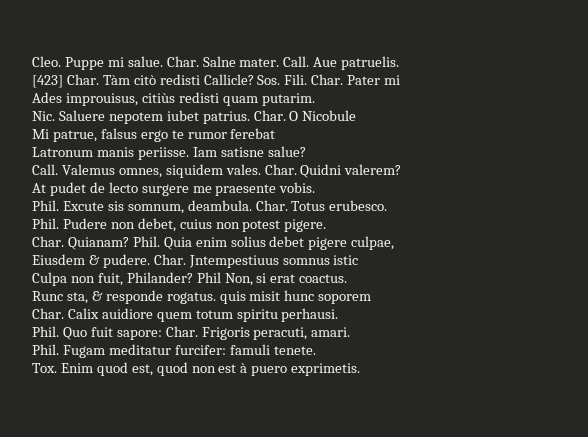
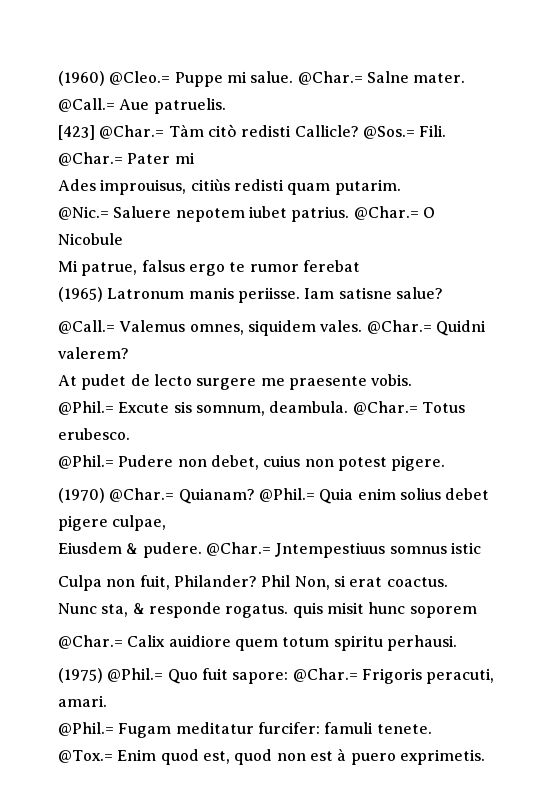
- Cleo. Puppe mi salue.
+ (1960) @Cleo.= Puppe mi salue.
- Char. Salne mater.
+ @Char.= Salne mater.
- Call. Aue patruelis.
+ @Call.= Aue patruelis.
- [423] Char. Tàm citò redisti Callicle?
+ [423] @Char.= Tàm citò redisti Callicle?
- Sos. Fili. Char. Pater mi
+ @Sos.= Fili. @Char.= Pater mi
- Nic. Saluere nepotem iubet patrius.
+ @Nic.= Saluere nepotem iubet patrius.
- Char. O Nicobule
+ @Char.= O Nicobule
- Latronum manis periisse.
+ (1965) Latronum manis periisse.
- Call. Valemus omnes, siquidem vales.
+ @Call.= Valemus omnes, siquidem vales.
- Char. Quidni valerem?
+ @Char.= Quidni valerem?
- Phil. Excute sis somnum, deambula.
+ @Phil.= Excute sis somnum, deambula.
- Char. Totus erubesco.
+ @Char.= Totus erubesco.
- Phil. Pudere non debet, cuius non potest pigere.
+ @Phil.= Pudere non debet, cuius non potest pigere.
- Char. Quianam? Phil. Quia enim solius debet pigere culpae,
+ (1970) @Char.= Quianam? @Phil.= Quia enim solius debet pigere culpae,
- Char. Jntempestiuus somnus istic
+ @Char.= Jntempestiuus somnus istic
- Runc sta, & responde rogatus. quis misit hunc soporem
+ Nunc sta, & responde rogatus. quis misit hunc soporem
- Char. Calix auidiore quem totum spiritu perhausi.
+ @Char.= Calix auidiore quem totum spiritu perhausi.
- Phil. Quo fuit sapore: Char. Frigoris peracuti, amari.
+ (1975) @Phil.= Quo fuit sapore: @Char.= Frigoris peracuti, amari.
- Phil. Fugam meditatur furcifer: famuli tenete.
+ @Phil.= Fugam meditatur furcifer: famuli tenete.
- Tox. Enim quod est, quod non est à puero exprimetis.
+ @Tox.= Enim quod est, quod non est à puero exprimetis.

